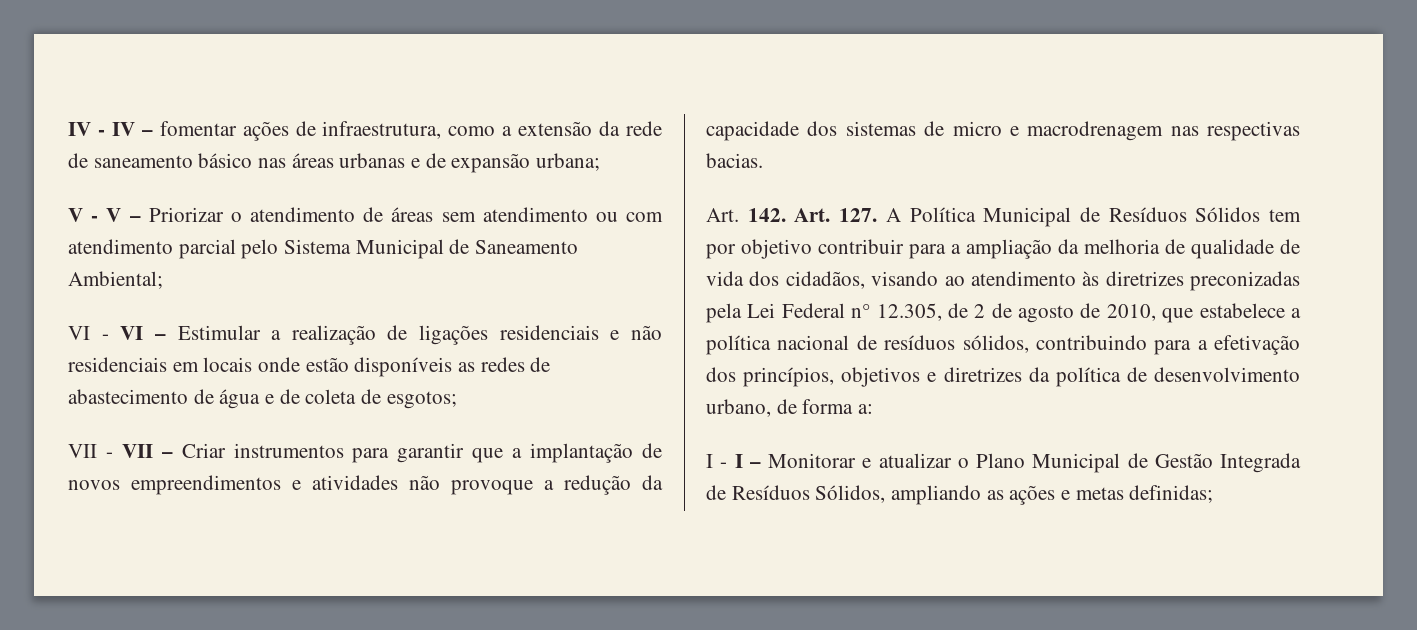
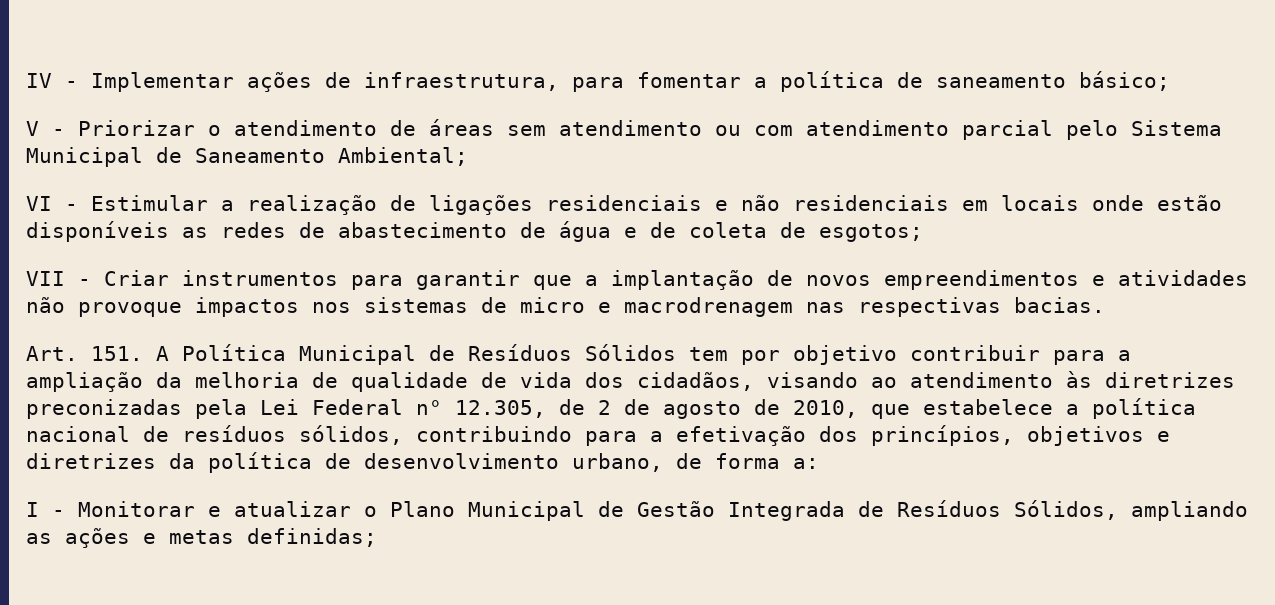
- IV - IV – fomentar ações de infraestrutura, como a extensão da rede de saneamento básico nas áreas urbanas e de expansão urbana;
- V - V – Priorizar o atendimento de áreas sem atendimento ou com atendimento parcial pelo Sistema Municipal de Saneamento Ambiental;
+ IV - Implementar ações de infraestrutura, para fomentar a política de saneamento básico;
+ V - Priorizar o atendimento de áreas sem atendimento ou com atendimento parcial pelo Sistema Municipal de Saneamento Ambiental;
- VI - VI – Estimular a realização de ligações residenciais e não residenciais em locais onde estão disponíveis as redes de abastecimento de água e de coleta de esgotos;
+ VI - Estimular a realização de ligações residenciais e não residenciais em locais onde estão disponíveis as redes de abastecimento de água e de coleta de esgotos;
- VII - VII – Criar instrumentos para garantir que a implantação de novos empreendimentos e atividades não provoque a redução da capacidade dos sistemas de micro e macrodrenagem nas respectivas bacias.
+ VII - Criar instrumentos para garantir que a implantação de novos empreendimentos e atividades não provoque impactos nos sistemas de micro e macrodrenagem nas respectivas bacias.
- Art. 142. Art. 127. A Política Municipal de Resíduos Sólidos tem por objetivo contribuir para a ampliação da melhoria de qualidade de vida dos cidadãos, visando ao atendimento às diretrizes preconizadas pela Lei Federal n° 12.305, de 2 de agosto de 2010, que estabelece a política nacional de resíduos sólidos, contribuindo para a efetivação dos princípios, objetivos e diretrizes da política de desenvolvimento urbano, de forma a:
+ Art. 151. A Política Municipal de Resíduos Sólidos tem por objetivo contribuir para a ampliação da melhoria de qualidade de vida dos cidadãos, visando ao atendimento às diretrizes preconizadas pela Lei Federal n° 12.305, de 2 de agosto de 2010, que estabelece a política nacional de resíduos sólidos, contribuindo para a efetivação dos princípios, objetivos e diretrizes da política de desenvolvimento urbano, de forma a:
- I - I – Monitorar e atualizar o Plano Municipal de Gestão Integrada de Resíduos Sólidos, ampliando as ações e metas definidas;
+ I - Monitorar e atualizar o Plano Municipal de Gestão Integrada de Resíduos Sólidos, ampliando as ações e metas definidas;

